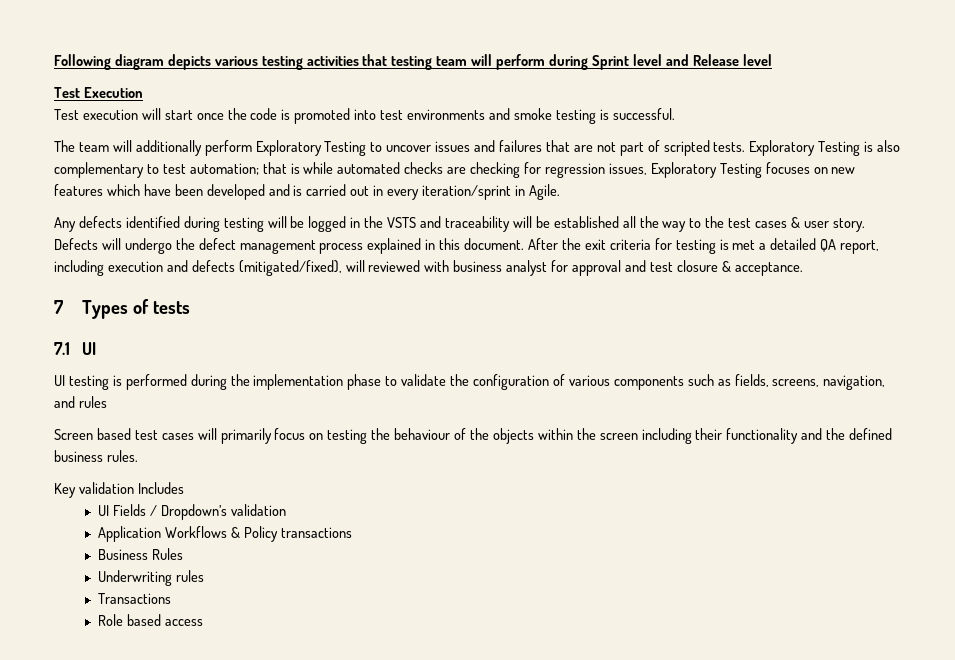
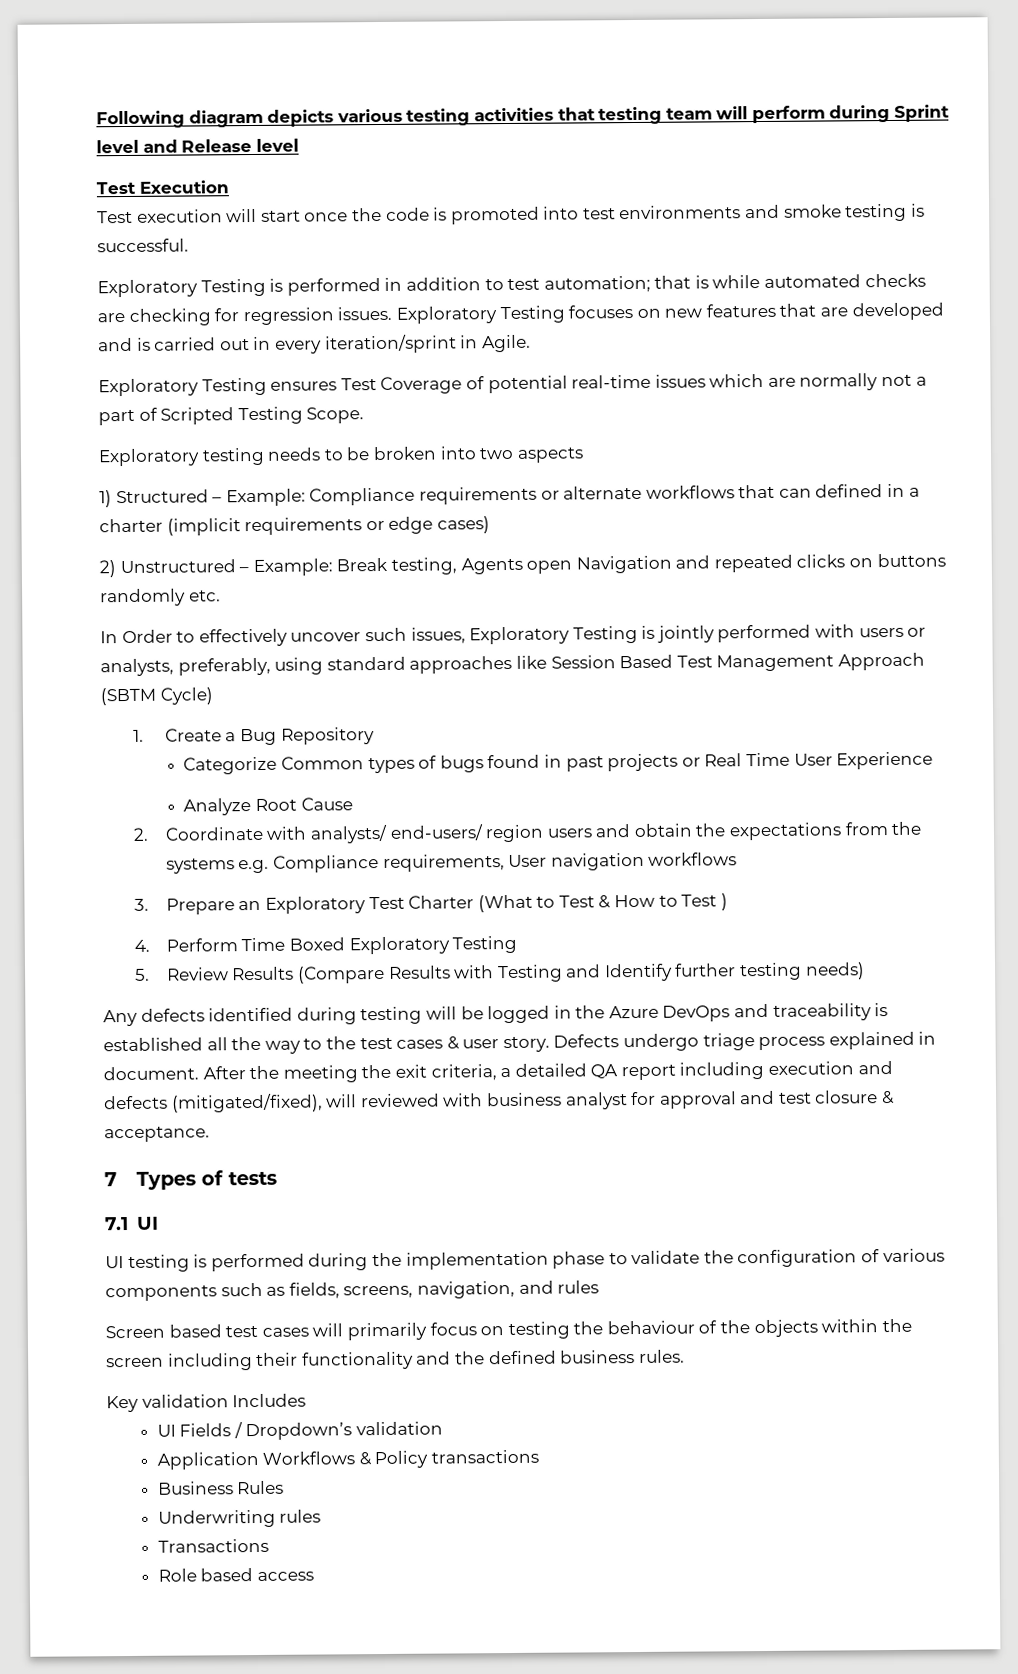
- The team will additionally perform Exploratory Testing to uncover issues and failures that are not part of scripted tests. Exploratory Testing is also complementary to test automation; that is while automated checks are checking for regression issues, Exploratory Testing focuses on new features which have been developed and is carried out in every iteration/sprint in Agile.
+ Exploratory Testing is performed in addition to test automation; that is while automated checks are checking for regression issues. Exploratory Testing focuses on new features that are developed and is carried out in every iteration/sprint in Agile.
+ Exploratory Testing ensures Test Coverage of potential real-time issues which are normally not a part of Scripted Testing Scope.
+ Exploratory testing needs to be broken into two aspects
+ 1) Structured – Example: Compliance requirements or alternate workflows that can defined in a charter (implicit requirements or edge cases)
+ 2) Unstructured – Example: Break testing, Agents open Navigation and repeated clicks on buttons randomly etc.
+ In Order to effectively uncover such issues, Exploratory Testing is jointly performed with users or analysts, preferably, using standard approaches like Session Based Test Management Approach (SBTM Cycle)
+ 1. Create a Bug Repository
+ Categorize Common types of bugs found in past projects or Real Time User Experience
+ Analyze Root Cause
+ 2. Coordinate with analysts/ end-users/ region users and obtain the expectations from the systems e.g. Compliance requirements, User navigation workflows
+ 3. Prepare an Exploratory Test Charter (What to Test & How to Test )
+ 4. Perform Time Boxed Exploratory Testing
+ 5. Review Results (Compare Results with Testing and Identify further testing needs)
- Any defects identified during testing will be logged in the VSTS and traceability will be established all the way to the test cases & user story.
+ Any defects identified during testing will be logged in the Azure DevOps and traceability is established all the way to the test cases & user story.
- Defects will undergo the defect management process explained in this document.
+ Defects undergo triage process explained in document.
- After the exit criteria for testing is met a detailed QA report, including execution and defects (mitigated/fixed), will reviewed with business analyst for approval and test closure & acceptance.
+ After the meeting the exit criteria, a detailed QA report including execution and defects (mitigated/fixed), will reviewed with business analyst for approval and test closure & acceptance.

